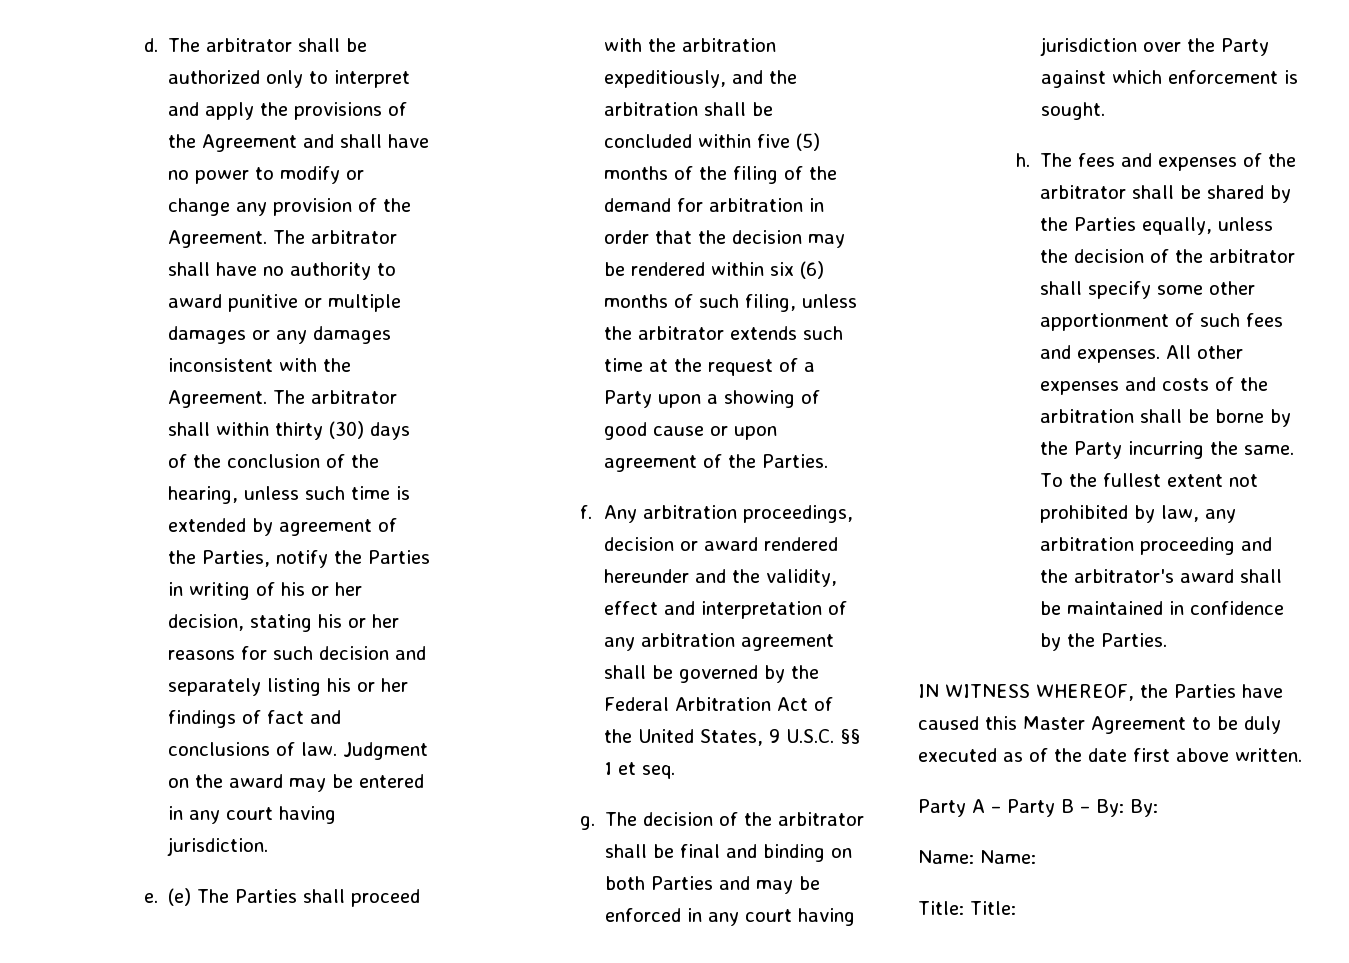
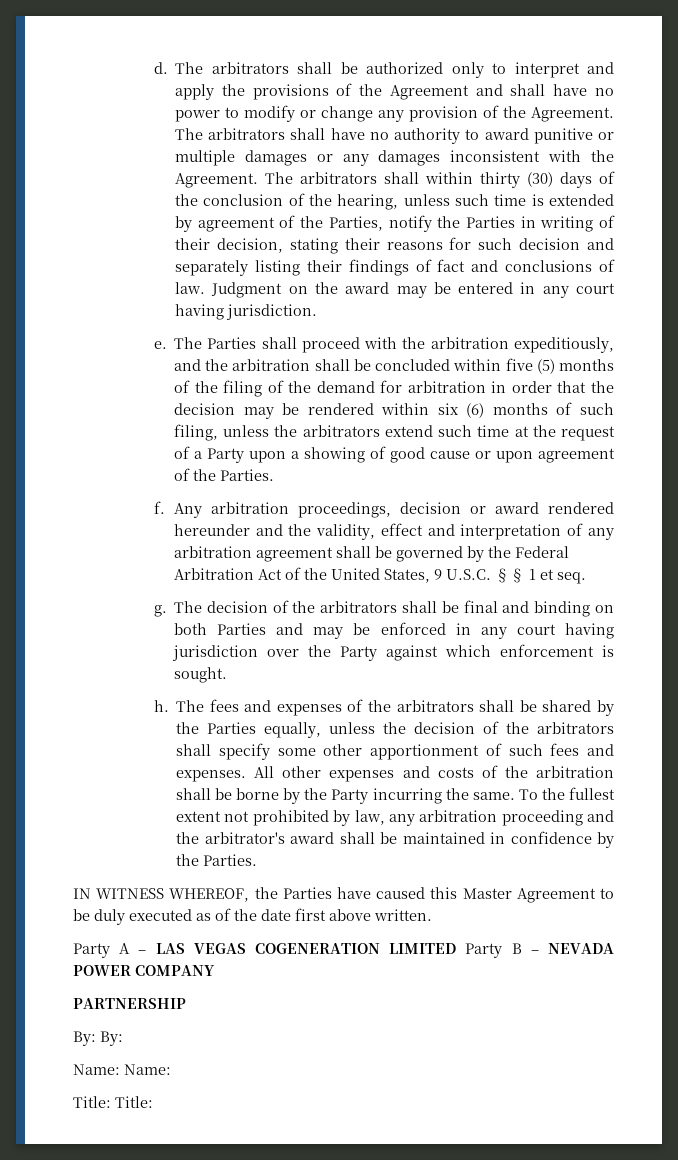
- The arbitrator shall be authorized only to interpret and apply the provisions of the Agreement and shall have no power to modify or change any provision of the Agreement.
+ The arbitrators shall be authorized only to interpret and apply the provisions of the Agreement and shall have no power to modify or change any provision of the Agreement.
- The arbitrator shall have no authority to award punitive or multiple damages or any damages inconsistent with the Agreement.
+ The arbitrators shall have no authority to award punitive or multiple damages or any damages inconsistent with the Agreement.
- The arbitrator shall within thirty (30) days of the conclusion of the hearing, unless such time is extended by agreement of the Parties, notify the Parties in writing of his or her decision, stating his or her reasons for such decision and separately listing his or her findings of fact and conclusions of law.
+ The arbitrators shall within thirty (30) days of the conclusion of the hearing, unless such time is extended by agreement of the Parties, notify the Parties in writing of their decision, stating their reasons for such decision and separately listing their findings of fact and conclusions of law.
- (e) The Parties shall proceed with the arbitration expeditiously, and the arbitration shall be concluded within five (5) months of the filing of the demand for arbitration in order that the decision may be rendered within six (6) months of such filing, unless the arbitrator extends such time at the request of a Party upon a showing of good cause or upon agreement of the Parties.
+ The Parties shall proceed with the arbitration expeditiously, and the arbitration shall be concluded within five (5) months of the filing of the demand for arbitration in order that the decision may be rendered within six (6) months of such filing, unless the arbitrators extend such time at the request of a Party upon a showing of good cause or upon agreement of the Parties.
- The decision of the arbitrator shall be final and binding on both Parties and may be enforced in any court having jurisdiction over the Party against which enforcement is sought.
+ The decision of the arbitrators shall be final and binding on both Parties and may be enforced in any court having jurisdiction over the Party against which enforcement is sought.
- The fees and expenses of the arbitrator shall be shared by the Parties equally, unless the decision of the arbitrator shall specify some other apportionment of such fees and expenses.
+ The fees and expenses of the arbitrators shall be shared by the Parties equally, unless the decision of the arbitrators shall specify some other apportionment of such fees and expenses.
- Party A – Party B – By: By:
+ Party A – LAS VEGAS COGENERATION LIMITED Party B – NEVADA POWER COMPANY
+ PARTNERSHIP
+ By: By:

